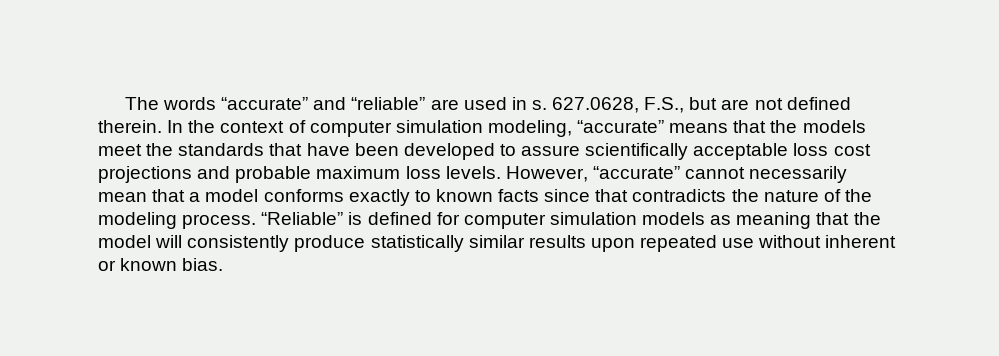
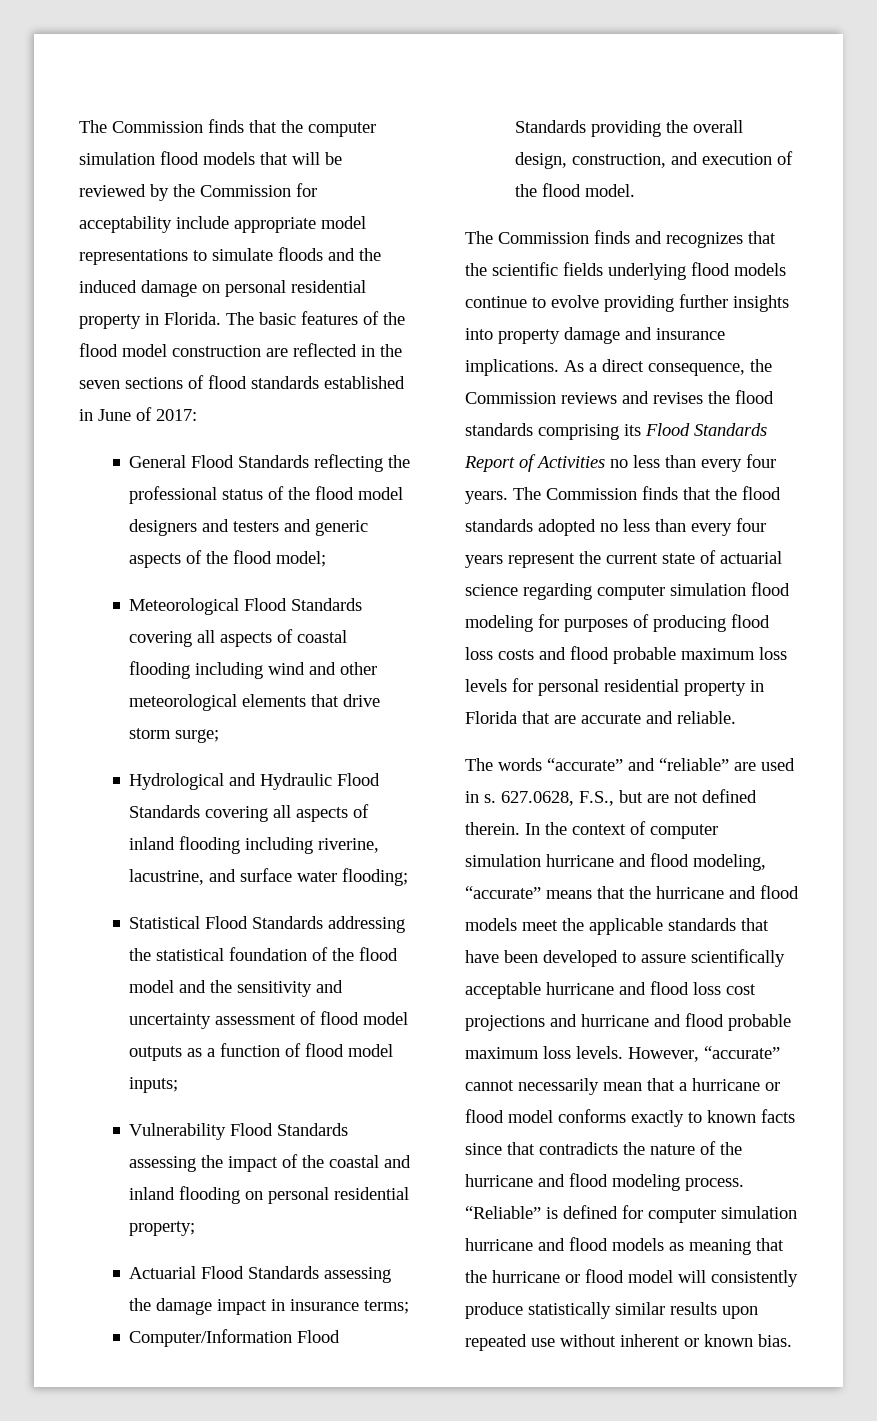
+ The Commission finds that the computer simulation flood models that will be reviewed by the Commission for acceptability include appropriate model representations to simulate floods and the induced damage on personal residential property in Florida. The basic features of the flood model construction are reflected in the seven sections of flood standards established in June of 2017:
+ General Flood Standards reflecting the professional status of the flood model designers and testers and generic aspects of the flood model;
+ Meteorological Flood Standards covering all aspects of coastal flooding including wind and other meteorological elements that drive storm surge;
+ Hydrological and Hydraulic Flood Standards covering all aspects of inland flooding including riverine, lacustrine, and surface water flooding;
+ Statistical Flood Standards addressing the statistical foundation of the flood model and the sensitivity and uncertainty assessment of flood model outputs as a function of flood model inputs;
+ Vulnerability Flood Standards assessing the impact of the coastal and inland flooding on personal residential property;
+ Actuarial Flood Standards assessing the damage impact in insurance terms;
+ Computer/Information Flood Standards providing the overall design, construction, and execution of the flood model.
+ The Commission finds and recognizes that the scientific fields underlying flood models continue to evolve providing further insights into property damage and insurance implications. As a direct consequence, the Commission reviews and revises the flood standards comprising its Flood Standards Report of Activities no less than every four years. The Commission finds that the flood standards adopted no less than every four years represent the current state of actuarial science regarding computer simulation flood modeling for purposes of producing flood loss costs and flood probable maximum loss levels for personal residential property in Florida that are accurate and reliable.
- In the context of computer simulation modeling, “accurate” means that the models meet the standards that have been developed to assure scientifically acceptable loss cost projections and probable maximum loss levels.
+ In the context of computer simulation hurricane and flood modeling, “accurate” means that the hurricane and flood models meet the applicable standards that have been developed to assure scientifically acceptable hurricane and flood loss cost projections and hurricane and flood probable maximum loss levels.
- However, “accurate” cannot necessarily mean that a model conforms exactly to known facts since that contradicts the nature of the modeling process.
+ However, “accurate” cannot necessarily mean that a hurricane or flood model conforms exactly to known facts since that contradicts the nature of the hurricane and flood modeling process.
- “Reliable” is defined for computer simulation models as meaning that the model will consistently produce statistically similar results upon repeated use without inherent or known bias.
+ “Reliable” is defined for computer simulation hurricane and flood models as meaning that the hurricane or flood model will consistently produce statistically similar results upon repeated use without inherent or known bias.

